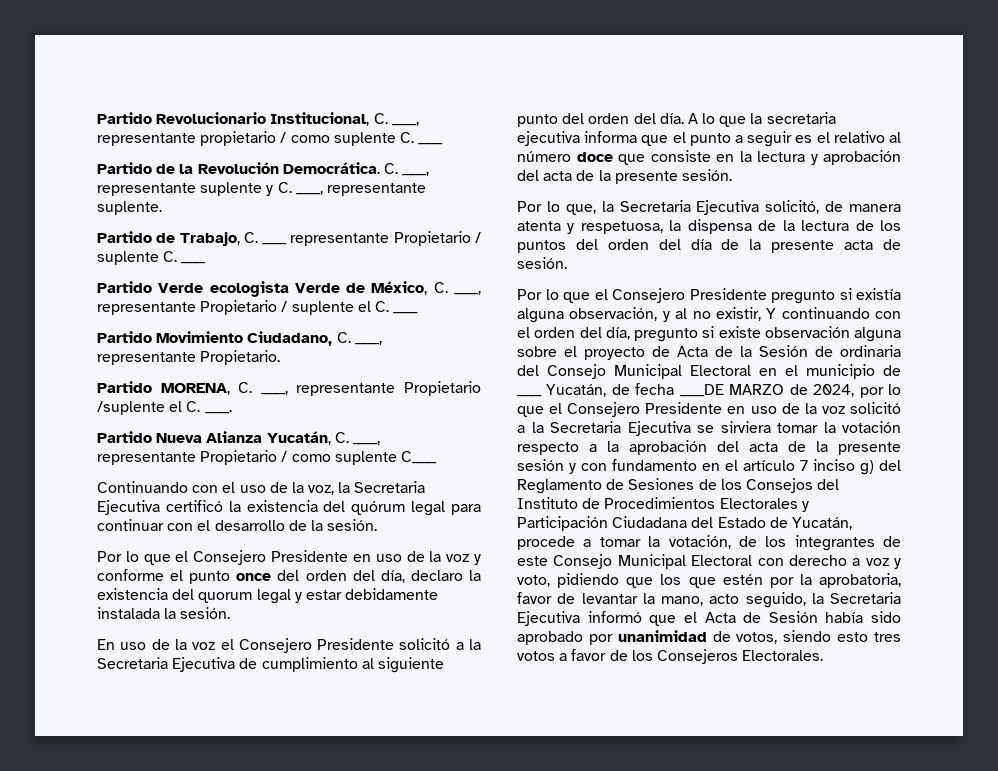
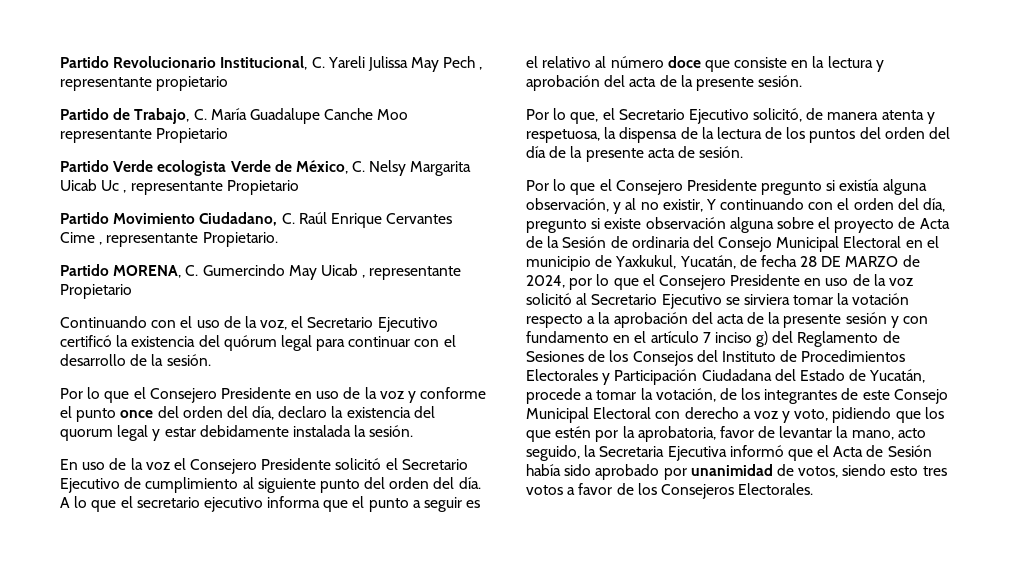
- Partido Revolucionario Institucional, C. ____, representante propietario / como suplente C. ____
- Partido de la Revolución Democrática. C. ____, representante suplente y C. ____, representante suplente.
- Partido de Trabajo, C. ____ representante Propietario / suplente C. ____
+ Partido Revolucionario Institucional, C. Yareli Julissa May Pech , representante propietario
+ Partido de Trabajo, C. María Guadalupe Canche Moo representante Propietario
- Partido Verde ecologista Verde de México, C. ____, representante Propietario / suplente el C. ____
+ Partido Verde ecologista Verde de México, C. Nelsy Margarita Uicab Uc , representante Propietario
- Partido Movimiento Ciudadano, C. ____, representante Propietario.
+ Partido Movimiento Ciudadano, C. Raúl Enrique Cervantes Cime , representante Propietario.
- Partido MORENA, C. ____, representante Propietario /suplente el C. ____.
- Partido Nueva Alianza Yucatán, C. ____, representante Propietario / como suplente C____
+ Partido MORENA, C. Gumercindo May Uicab , representante Propietario
- Continuando con el uso de la voz, la Secretaria Ejecutiva certificó la existencia del quórum legal para continuar con el desarrollo de la sesión.
+ Continuando con el uso de la voz, el Secretario Ejecutivo certificó la existencia del quórum legal para continuar con el desarrollo de la sesión.
- En uso de la voz el Consejero Presidente solicitó a la Secretaria Ejecutiva de cumplimiento al siguiente punto del orden del día.
+ En uso de la voz el Consejero Presidente solicitó el Secretario Ejecutivo de cumplimiento al siguiente punto del orden del día.
- A lo que la secretaria ejecutiva informa que el punto a seguir es el relativo al número doce que consiste en la lectura y aprobación del acta de la presente sesión.
+ A lo que el secretario ejecutivo informa que el punto a seguir es el relativo al número doce que consiste en la lectura y aprobación del acta de la presente sesión.
- Por lo que, la Secretaria Ejecutiva solicitó, de manera atenta y respetuosa, la dispensa de la lectura de los puntos del orden del día de la presente acta de sesión.
+ Por lo que, el Secretario Ejecutivo solicitó, de manera atenta y respetuosa, la dispensa de la lectura de los puntos del orden del día de la presente acta de sesión.
- Por lo que el Consejero Presidente pregunto si existía alguna observación, y al no existir, Y continuando con el orden del día, pregunto si existe observación alguna sobre el proyecto de Acta de la Sesión de ordinaria del Consejo Municipal Electoral en el municipio de ____ Yucatán, de fecha ____DE MARZO de 2024, por lo que el Consejero Presidente en uso de la voz solicitó a la Secretaria Ejecutiva se sirviera tomar la votación respecto a la aprobación del acta de la presente sesión y con fundamento en el artículo 7 inciso g) del Reglamento de Sesiones de los Consejos del Instituto de Procedimientos Electorales y Participación Ciudadana del Estado de Yucatán, procede a tomar la votación, de los integrantes de este Consejo Municipal Electoral con derecho a voz y voto, pidiendo que los que estén por la aprobatoria, favor de levantar la mano, acto seguido, la Secretaria Ejecutiva informó que el Acta de Sesión había sido aprobado por unanimidad de votos, siendo esto tres votos a favor de los Consejeros Electorales.
+ Por lo que el Consejero Presidente pregunto si existía alguna observación, y al no existir, Y continuando con el orden del día, pregunto si existe observación alguna sobre el proyecto de Acta de la Sesión de ordinaria del Consejo Municipal Electoral en el municipio de Yaxkukul, Yucatán, de fecha 28 DE MARZO de 2024, por lo que el Consejero Presidente en uso de la voz solicitó al Secretario Ejecutivo se sirviera tomar la votación respecto a la aprobación del acta de la presente sesión y con fundamento en el artículo 7 inciso g) del Reglamento de Sesiones de los Consejos del Instituto de Procedimientos Electorales y Participación Ciudadana del Estado de Yucatán, procede a tomar la votación, de los integrantes de este Consejo Municipal Electoral con derecho a voz y voto, pidiendo que los que estén por la aprobatoria, favor de levantar la mano, acto seguido, la Secretaria Ejecutiva informó que el Acta de Sesión había sido aprobado por unanimidad de votos, siendo esto tres votos a favor de los Consejeros Electorales.

